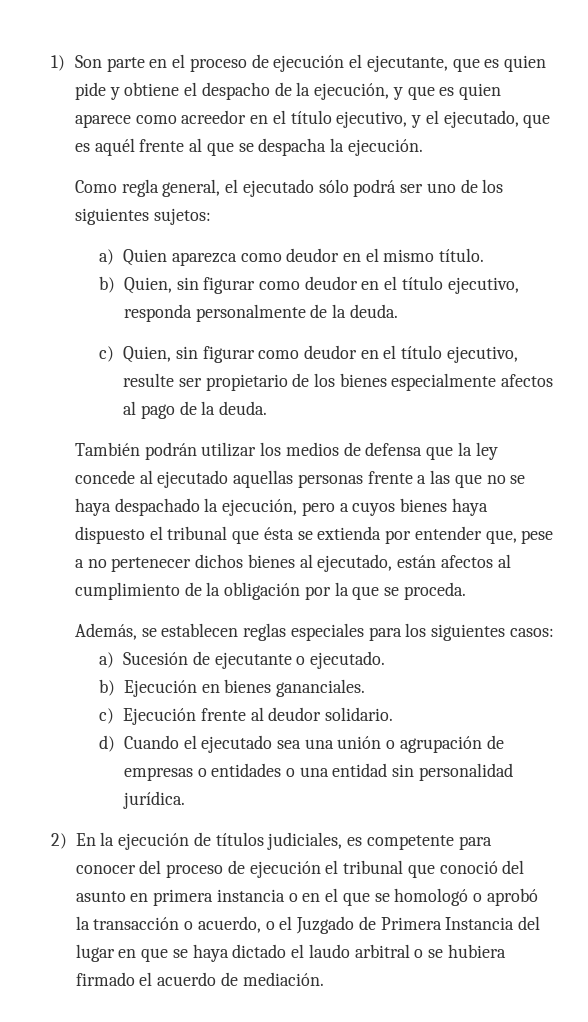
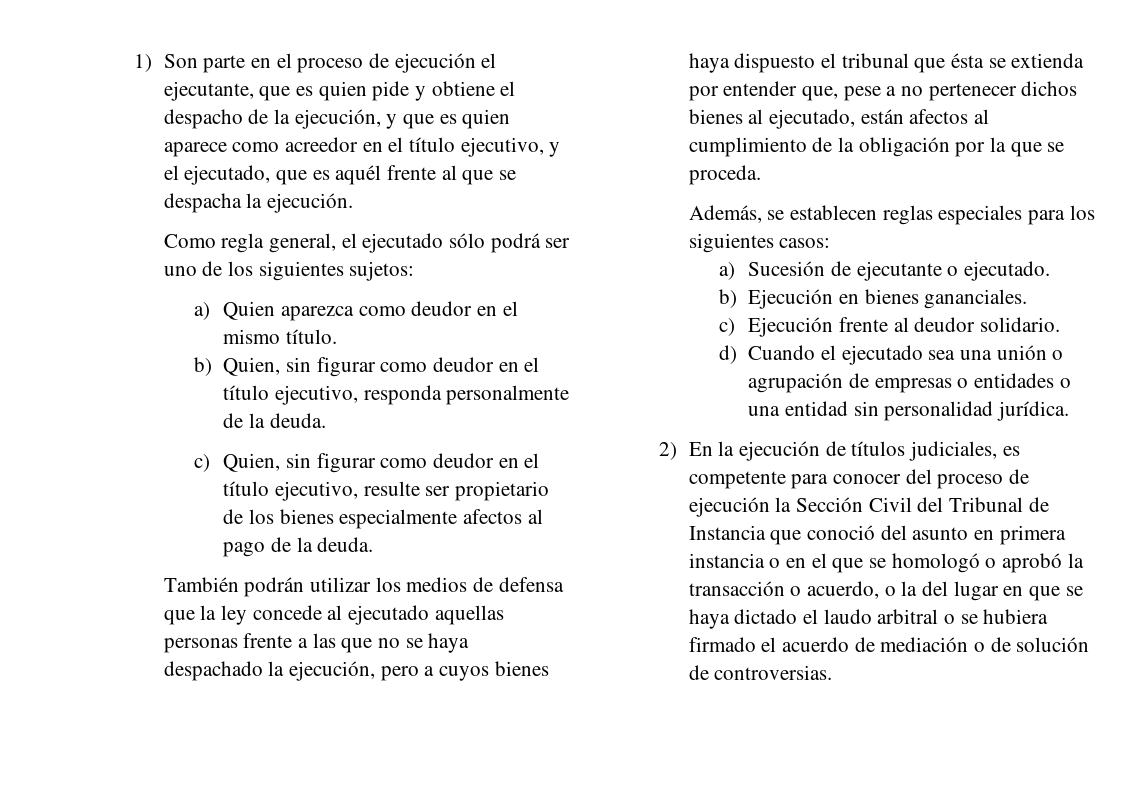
- 2) En la ejecución de títulos judiciales, es competente para conocer del proceso de ejecución el tribunal que conoció del asunto en primera instancia o en el que se homologó o aprobó la transacción o acuerdo, o el Juzgado de Primera Instancia del lugar en que se haya dictado el laudo arbitral o se hubiera firmado el acuerdo de mediación.
+ 2) En la ejecución de títulos judiciales, es competente para conocer del proceso de ejecución la Sección Civil del Tribunal de Instancia que conoció del asunto en primera instancia o en el que se homologó o aprobó la transacción o acuerdo, o la del lugar en que se haya dictado el laudo arbitral o se hubiera firmado el acuerdo de mediación o de solución de controversias.

